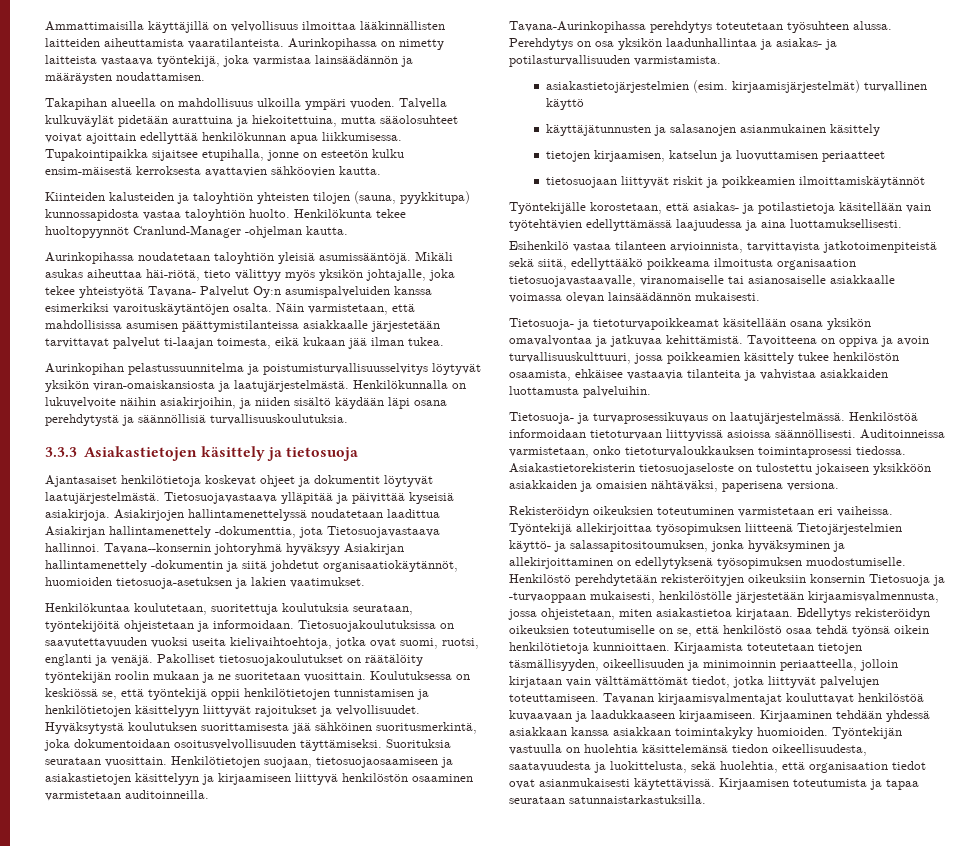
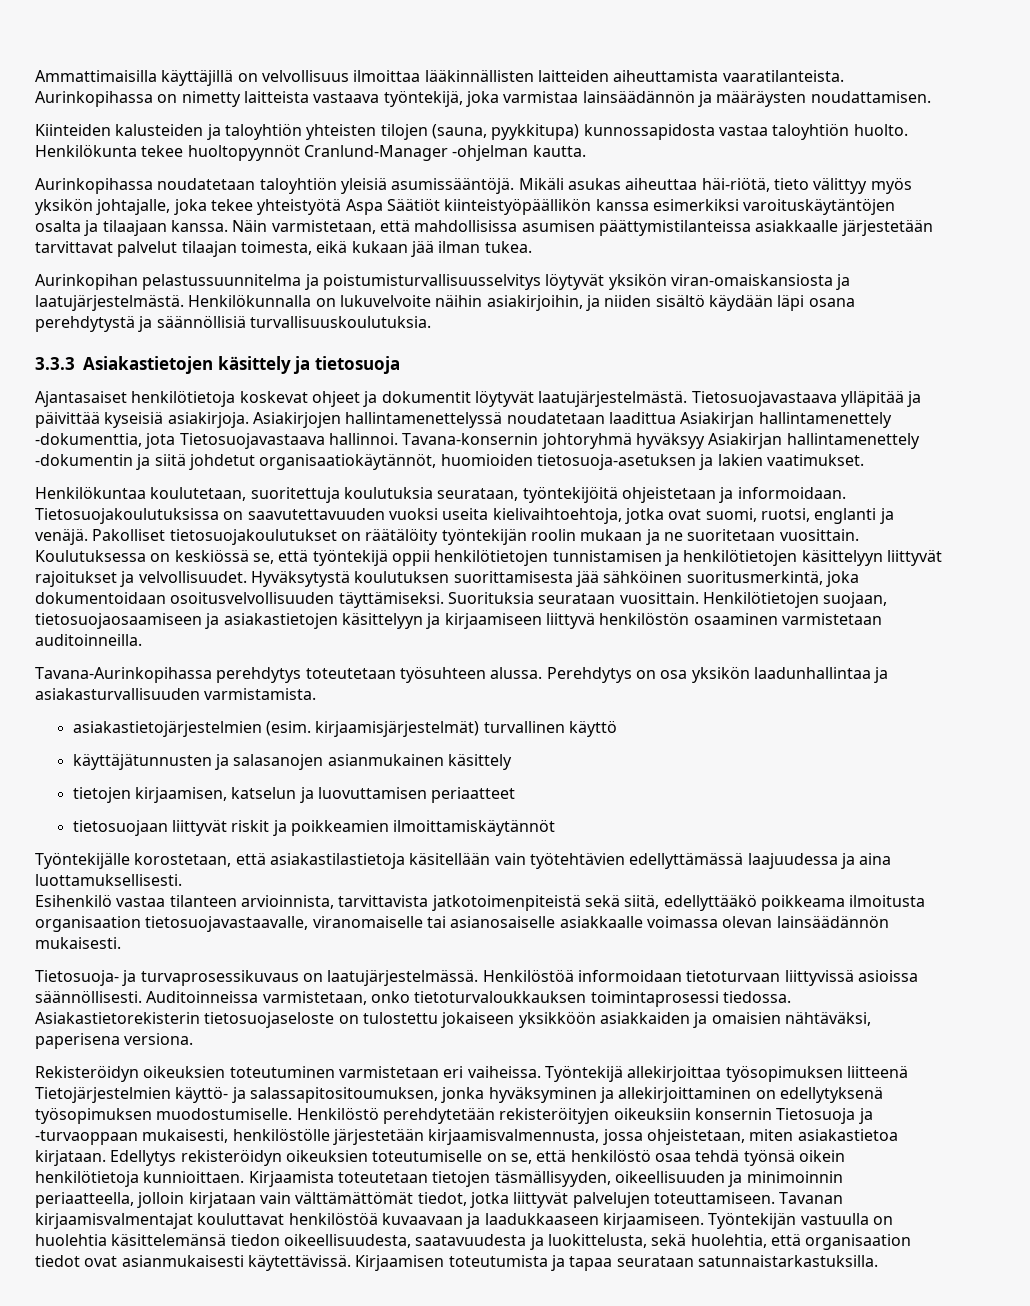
- Takapihan alueella on mahdollisuus ulkoilla ympäri vuoden. Talvella kulkuväylät pidetään aurattuina ja hiekoitettuina, mutta sääolosuhteet voivat ajoittain edellyttää henkilökunnan apua liikkumisessa. Tupakointipaikka sijaitsee etupihalla, jonne on esteetön kulku ensim-mäisestä kerroksesta avattavien sähköovien kautta.
- Mikäli asukas aiheuttaa häi-riötä, tieto välittyy myös yksikön johtajalle, joka tekee yhteistyötä Tavana- Palvelut Oy:n asumispalveluiden kanssa esimerkiksi varoituskäytäntöjen osalta.
+ Mikäli asukas aiheuttaa häi-riötä, tieto välittyy myös yksikön johtajalle, joka tekee yhteistyötä Aspa Säätiöt kiinteistyöpäällikön kanssa esimerkiksi varoituskäytäntöjen osalta ja tilaajaan kanssa.
- Näin varmistetaan, että mahdollisissa asumisen päättymistilanteissa asiakkaalle järjestetään tarvittavat palvelut ti-laajan toimesta, eikä kukaan jää ilman tukea.
+ Näin varmistetaan, että mahdollisissa asumisen päättymistilanteissa asiakkaalle järjestetään tarvittavat palvelut tilaajan toimesta, eikä kukaan jää ilman tukea.
- Tavana--konsernin johtoryhmä hyväksyy Asiakirjan hallintamenettely -dokumentin ja siitä johdetut organisaatiokäytännöt, huomioiden tietosuoja-asetuksen ja lakien vaatimukset.
+ Tavana-konsernin johtoryhmä hyväksyy Asiakirjan hallintamenettely -dokumentin ja siitä johdetut organisaatiokäytännöt, huomioiden tietosuoja-asetuksen ja lakien vaatimukset.
- Perehdytys on osa yksikön laadunhallintaa ja asiakas- ja potilasturvallisuuden varmistamista.
+ Perehdytys on osa yksikön laadunhallintaa ja asiakasturvallisuuden varmistamista.
- Työntekijälle korostetaan, että asiakas- ja potilastietoja käsitellään vain työtehtävien edellyttämässä laajuudessa ja aina luottamuksellisesti.
+ Työntekijälle korostetaan, että asiakastilastietoja käsitellään vain työtehtävien edellyttämässä laajuudessa ja aina luottamuksellisesti.
- Tietosuoja- ja tietoturvapoikkeamat käsitellään osana yksikön omavalvontaa ja jatkuvaa kehittämistä. Tavoitteena on oppiva ja avoin turvallisuuskulttuuri, jossa poikkeamien käsittely tukee henkilöstön osaamista, ehkäisee vastaavia tilanteita ja vahvistaa asiakkaiden luottamusta palveluihin.
- Kirjaaminen tehdään yhdessä asiakkaan kanssa asiakkaan toimintakyky huomioiden.

